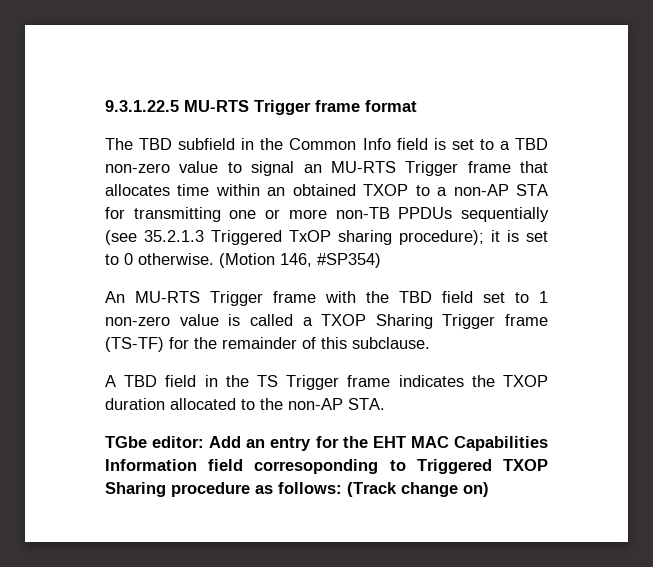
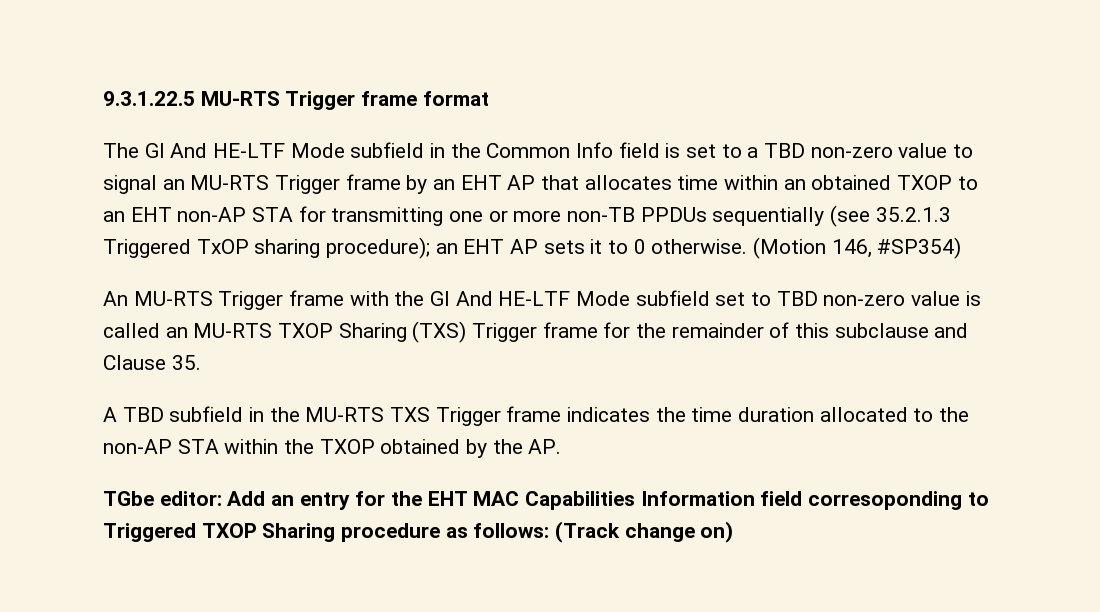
- The TBD subfield in the Common Info field is set to a TBD non-zero value to signal an MU-RTS Trigger frame that allocates time within an obtained TXOP to a non-AP STA for transmitting one or more non-TB PPDUs sequentially (see 35.2.1.3 Triggered TxOP sharing procedure); it is set to 0 otherwise.
+ The GI And HE-LTF Mode subfield in the Common Info field is set to a TBD non-zero value to signal an MU-RTS Trigger frame by an EHT AP that allocates time within an obtained TXOP to an EHT non-AP STA for transmitting one or more non-TB PPDUs sequentially (see 35.2.1.3 Triggered TxOP sharing procedure); an EHT AP sets it to 0 otherwise.
- An MU-RTS Trigger frame with the TBD field set to 1 non-zero value is called a TXOP Sharing Trigger frame (TS-TF) for the remainder of this subclause.
+ An MU-RTS Trigger frame with the GI And HE-LTF Mode subfield set to TBD non-zero value is called an MU-RTS TXOP Sharing (TXS) Trigger frame for the remainder of this subclause and Clause 35.
- A TBD field in the TS Trigger frame indicates the TXOP duration allocated to the non-AP STA.
+ A TBD subfield in the MU-RTS TXS Trigger frame indicates the time duration allocated to the non-AP STA within the TXOP obtained by the AP.

